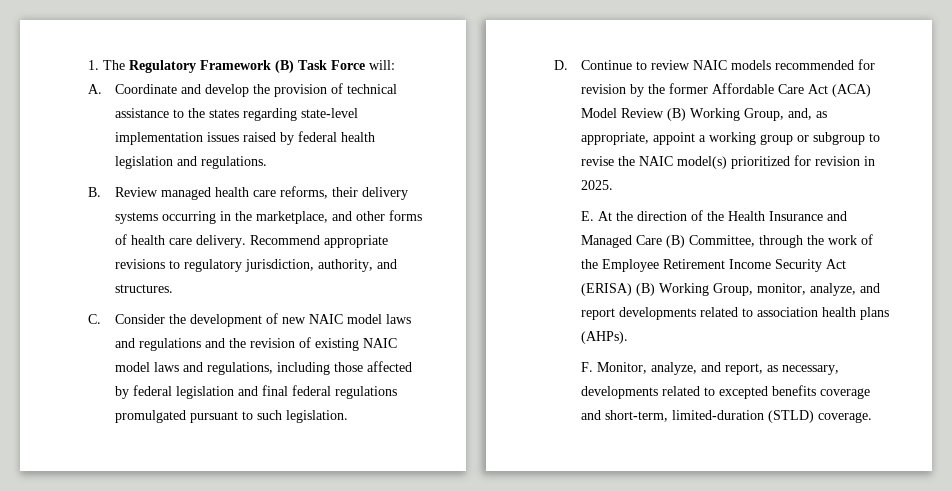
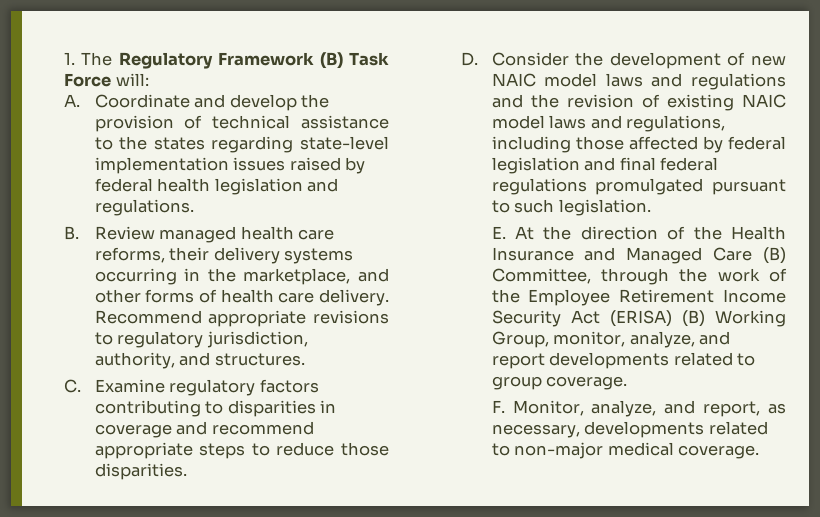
- C. Consider the development of new NAIC model laws and regulations and the revision of existing NAIC model laws and regulations, including those affected by federal legislation and final federal regulations promulgated pursuant to such legislation.
+ C. Examine regulatory factors contributing to disparities in coverage and recommend appropriate steps to reduce those disparities.
+ D. Consider the development of new NAIC model laws and regulations and the revision of existing NAIC model laws and regulations, including those affected by federal legislation and final federal regulations promulgated pursuant to such legislation.
- D. Continue to review NAIC models recommended for revision by the former Affordable Care Act (ACA) Model Review (B) Working Group, and, as appropriate, appoint a working group or subgroup to revise the NAIC model(s) prioritized for revision in 2025.
- E. At the direction of the Health Insurance and Managed Care (B) Committee, through the work of the Employee Retirement Income Security Act (ERISA) (B) Working Group, monitor, analyze, and report developments related to association health plans (AHPs).
+ E. At the direction of the Health Insurance and Managed Care (B) Committee, through the work of the Employee Retirement Income Security Act (ERISA) (B) Working Group, monitor, analyze, and report developments related to group coverage.
- F. Monitor, analyze, and report, as necessary, developments related to excepted benefits coverage and short-term, limited-duration (STLD) coverage.
+ F. Monitor, analyze, and report, as necessary, developments related to non-major medical coverage.

